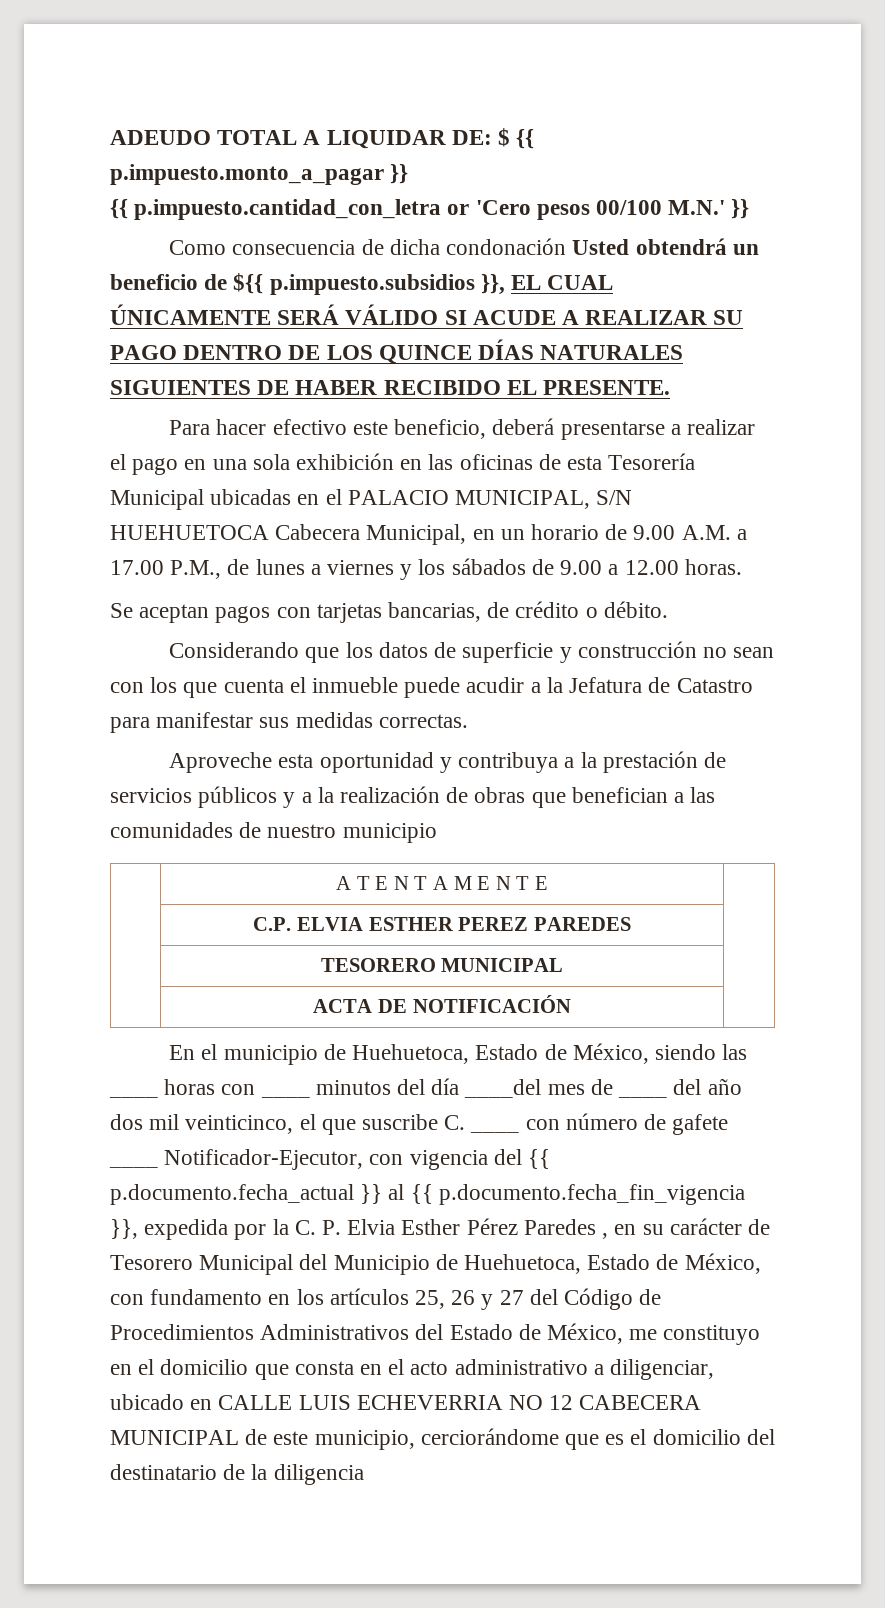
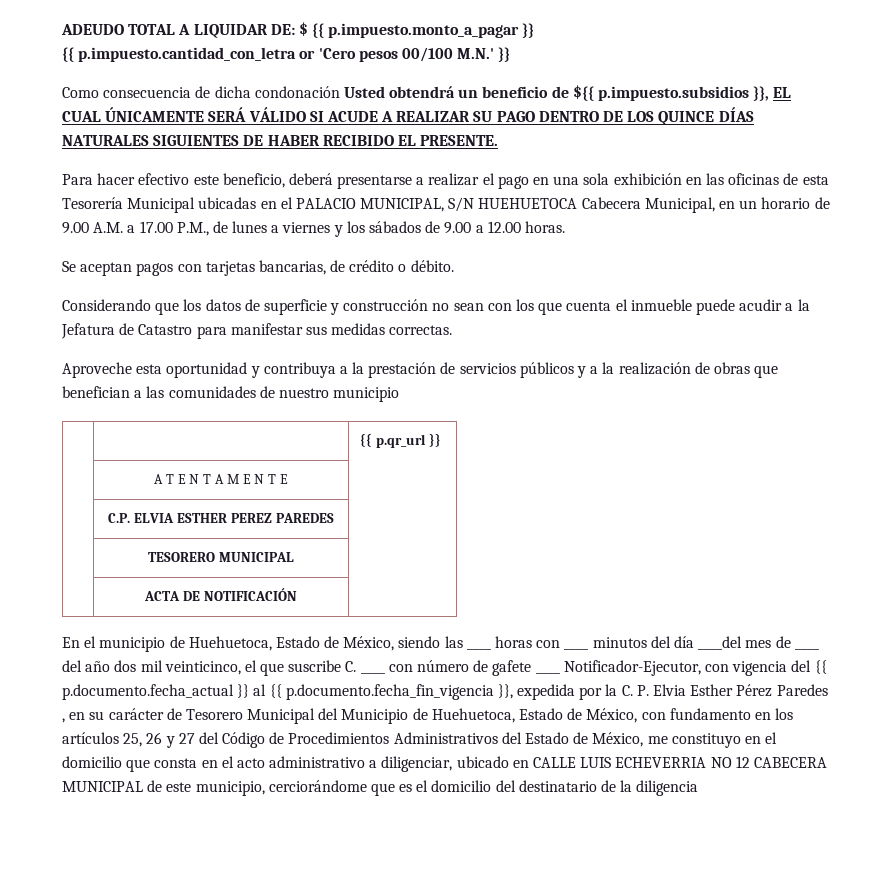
+ | | {{ p.qr_url }}

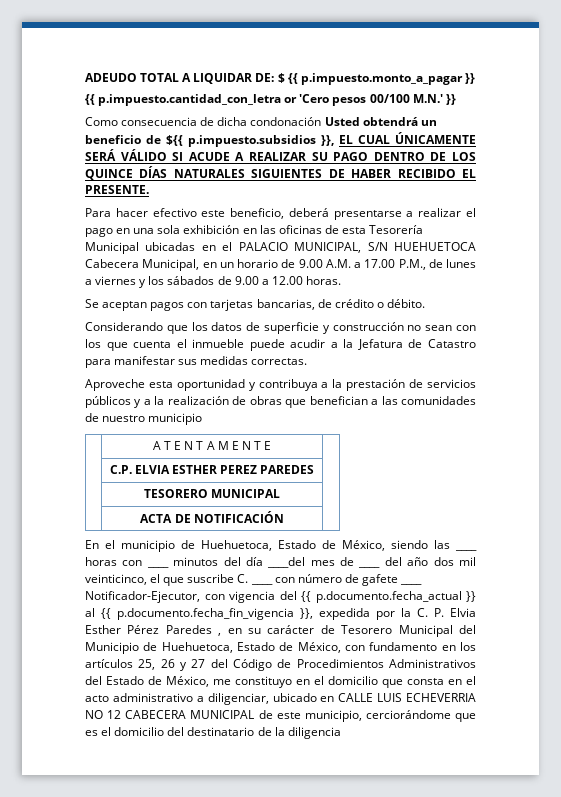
- | | {{ p.qr_url }}

